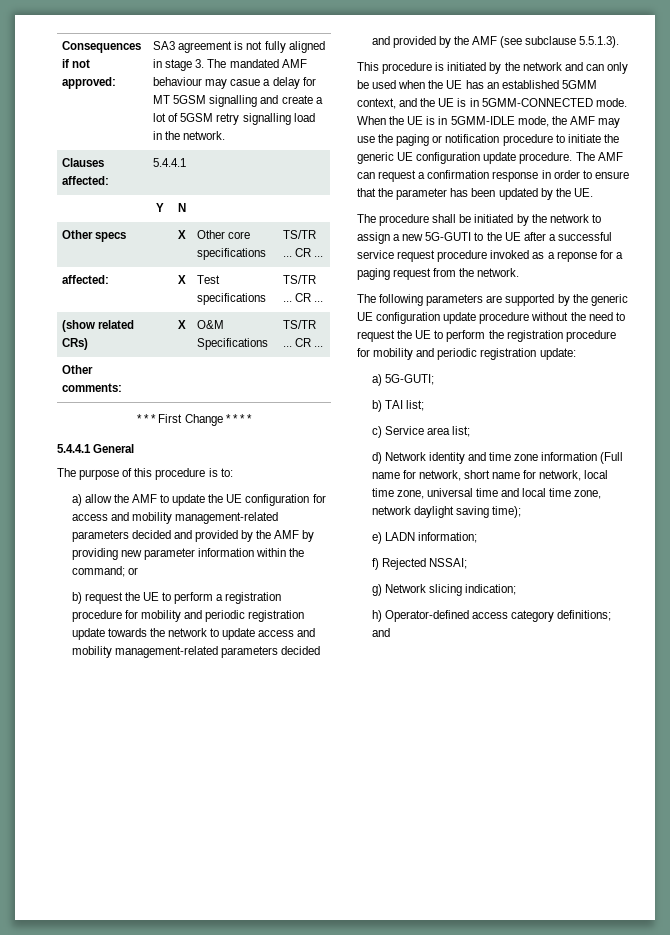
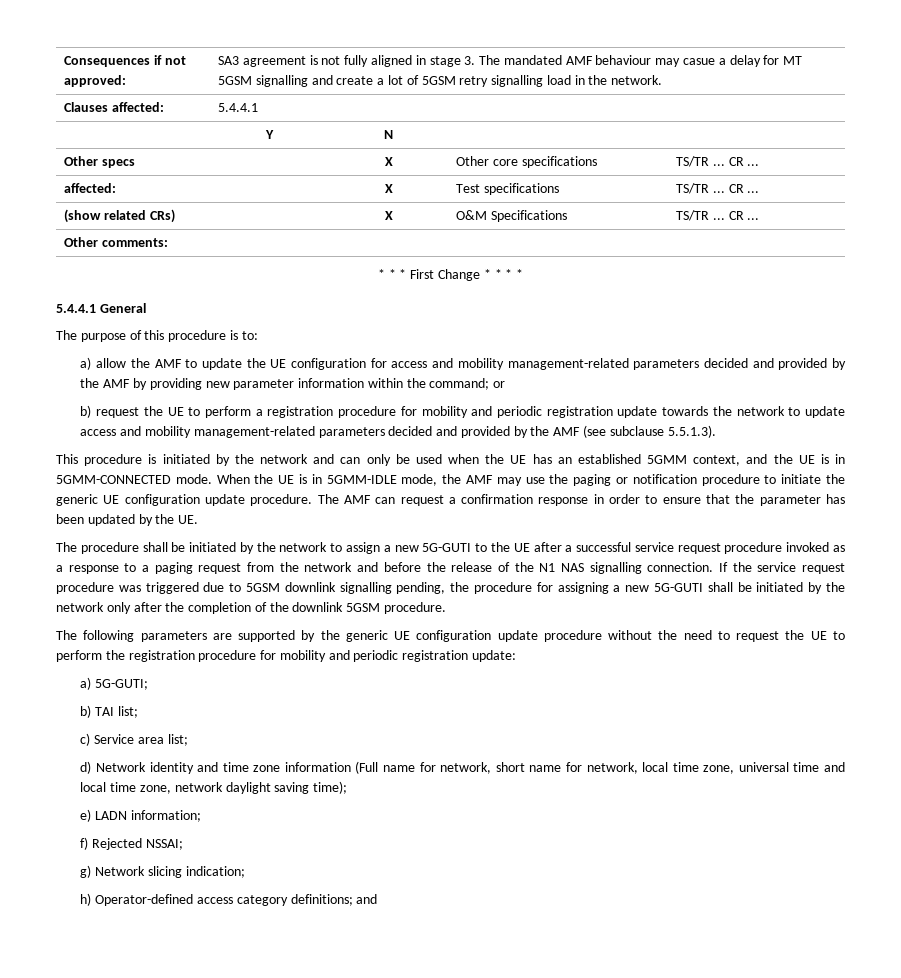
- The procedure shall be initiated by the network to assign a new 5G-GUTI to the UE after a successful service request procedure invoked as a reponse for a paging request from the network.
+ The procedure shall be initiated by the network to assign a new 5G-GUTI to the UE after a successful service request procedure invoked as a response to a paging request from the network and before the release of the N1 NAS signalling connection. If the service request procedure was triggered due to 5GSM downlink signalling pending, the procedure for assigning a new 5G-GUTI shall be initiated by the network only after the completion of the downlink 5GSM procedure.

